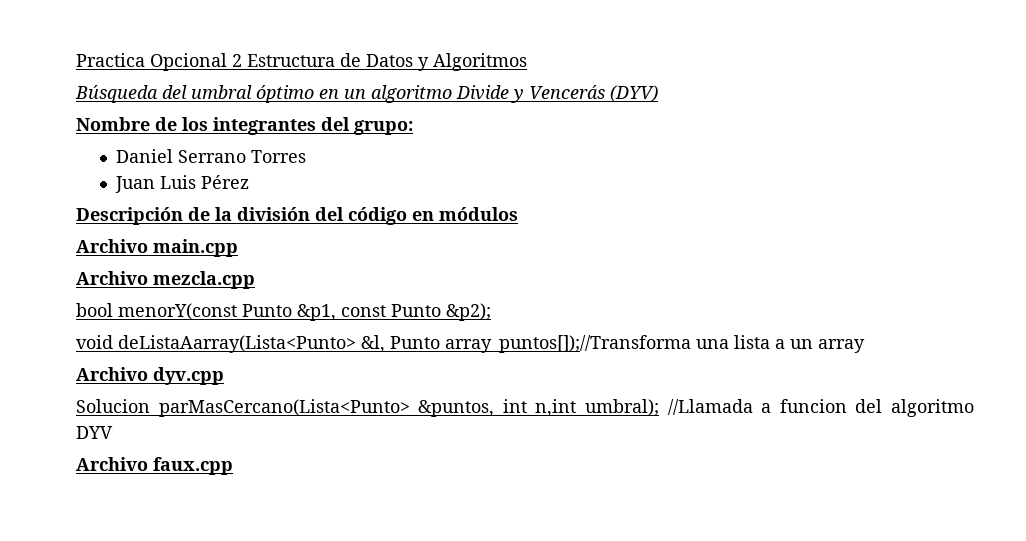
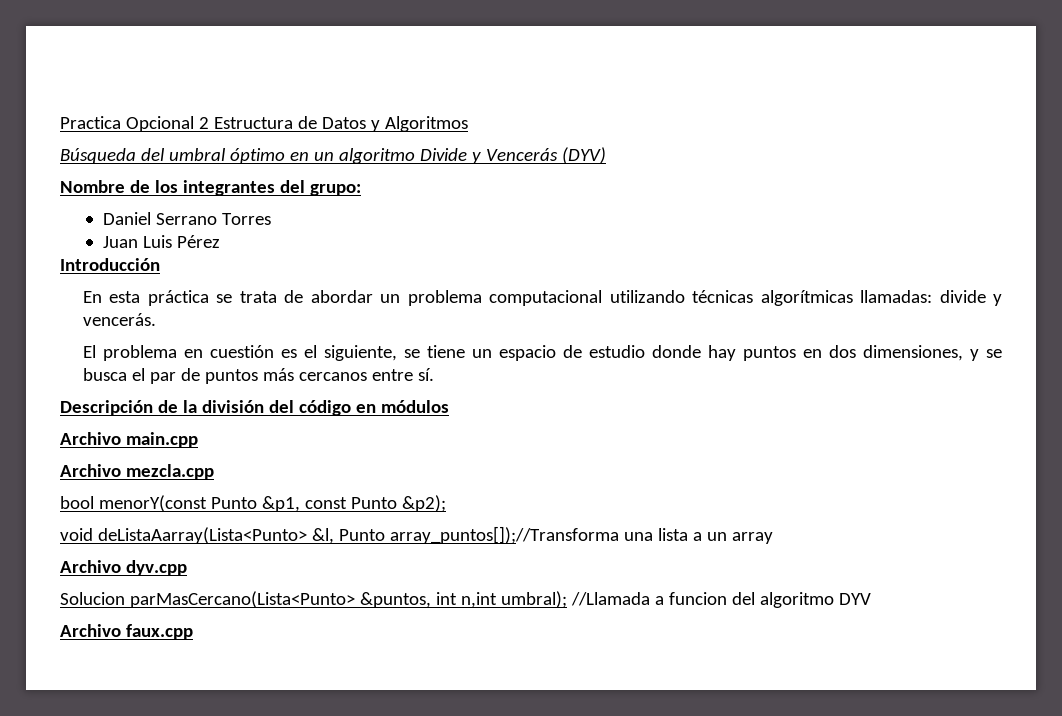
+ Introducción
+ En esta práctica se trata de abordar un problema computacional utilizando técnicas algorítmicas llamadas: divide y vencerás.
+ El problema en cuestión es el siguiente, se tiene un espacio de estudio donde hay puntos en dos dimensiones, y se busca el par de puntos más cercanos entre sí.

